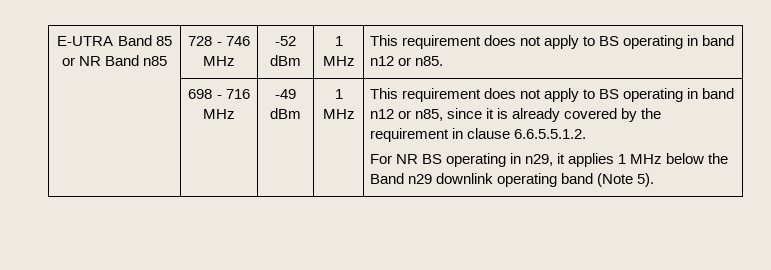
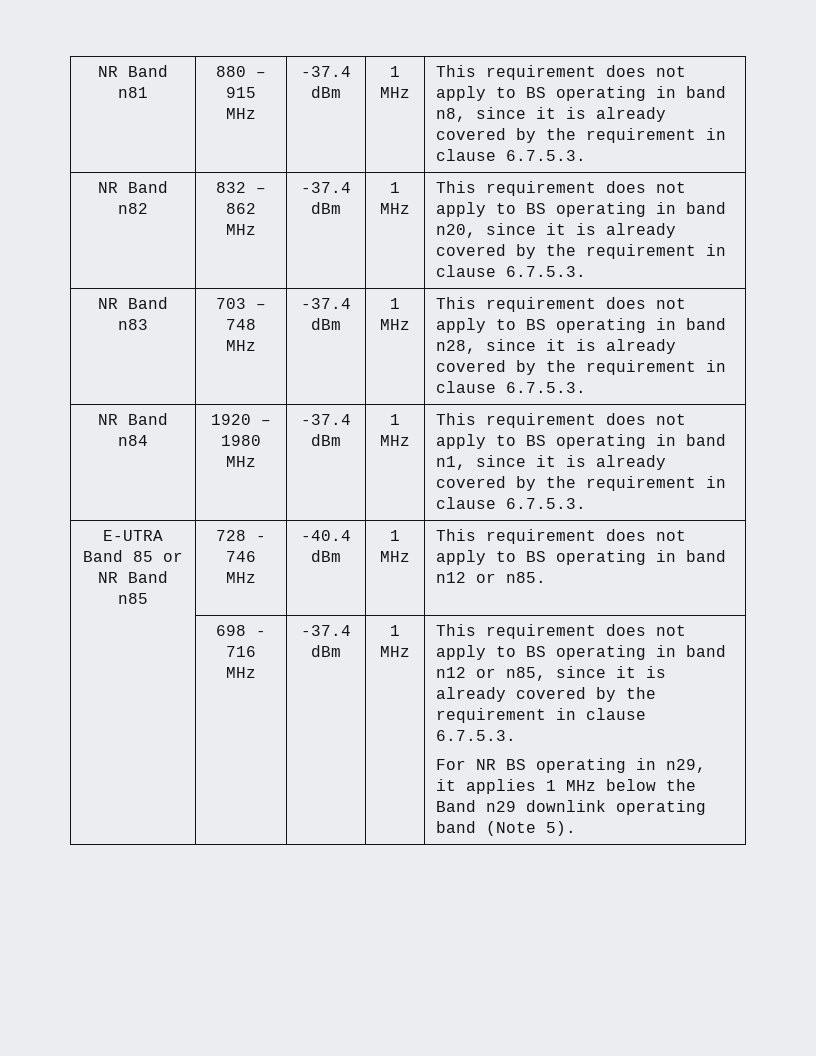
+ NR Band n81 | 880 – 915 MHz | -37.4 dBm | 1 MHz | This requirement does not apply to BS operating in band n8, since it is already covered by the requirement in clause 6.7.5.3.
+ NR Band n82 | 832 – 862 MHz | -37.4 dBm | 1 MHz | This requirement does not apply to BS operating in band n20, since it is already covered by the requirement in clause 6.7.5.3.
+ NR Band n83 | 703 – 748 MHz | -37.4 dBm | 1 MHz | This requirement does not apply to BS operating in band n28, since it is already covered by the requirement in clause 6.7.5.3.
+ NR Band n84 | 1920 – 1980 MHz | -37.4 dBm | 1 MHz | This requirement does not apply to BS operating in band n1, since it is already covered by the requirement in clause 6.7.5.3.
- E-UTRA Band 85 or NR Band n85 | 728 - 746 MHz | -52 dBm | 1 MHz | This requirement does not apply to BS operating in band n12 or n85.
+ E-UTRA Band 85 or NR Band n85 | 728 - 746 MHz | -40.4 dBm | 1 MHz | This requirement does not apply to BS operating in band n12 or n85.
- 698 - 716 MHz | -49 dBm
+ 698 - 716 MHz | -37.4 dBm
- This requirement does not apply to BS operating in band n12 or n85, since it is already covered by the requirement in clause 6.6.5.5.1.2.
+ This requirement does not apply to BS operating in band n12 or n85, since it is already covered by the requirement in clause 6.7.5.3.

